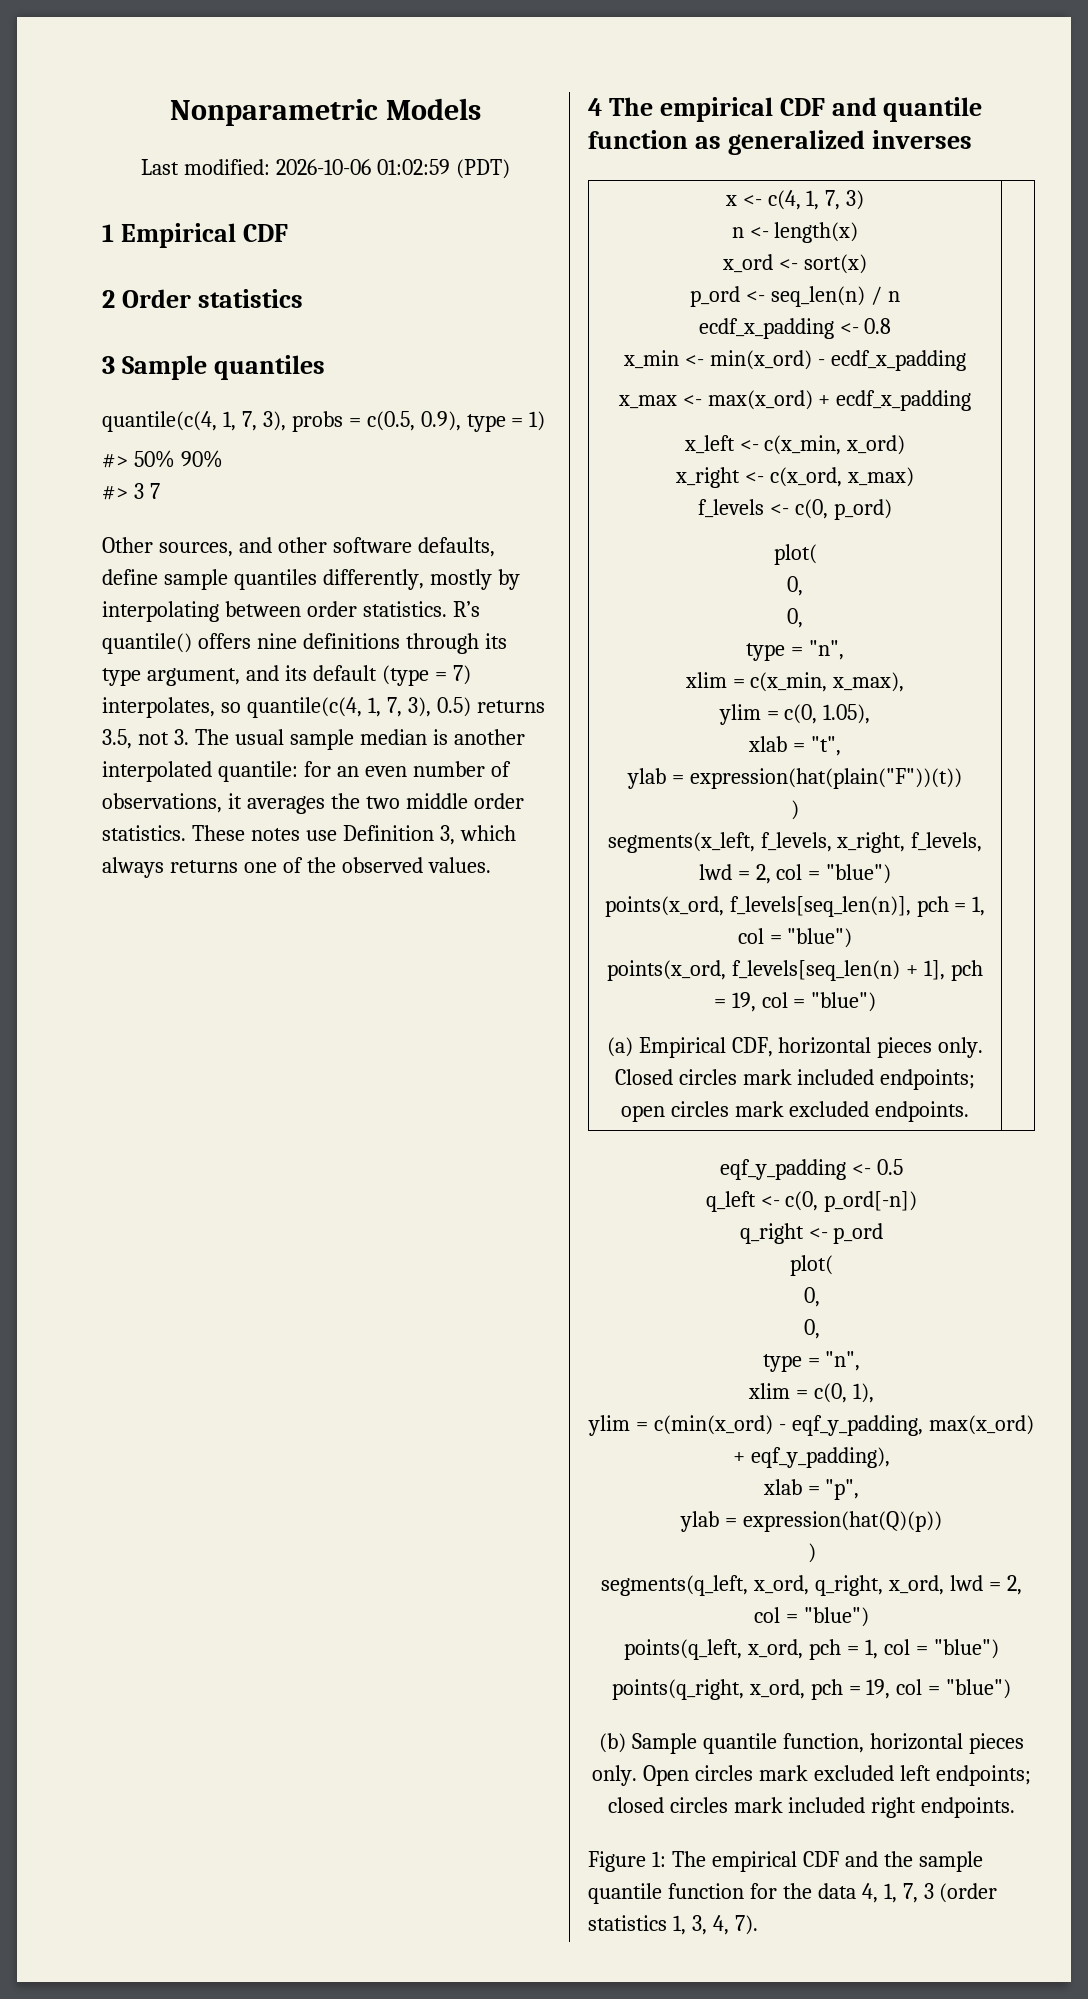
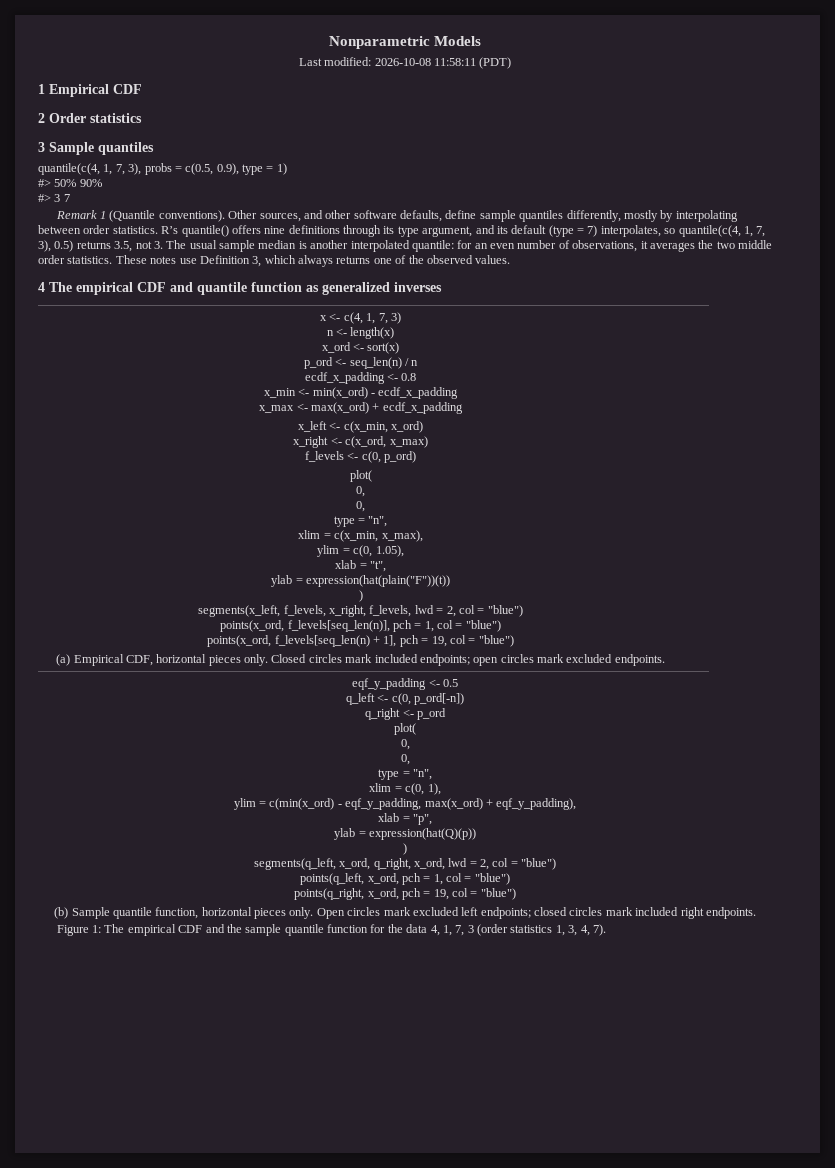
- Last modified: 2026-10-06 01:02:59 (PDT)
+ Last modified: 2026-10-08 11:58:11 (PDT)
+ Remark 1 (Quantile conventions).

